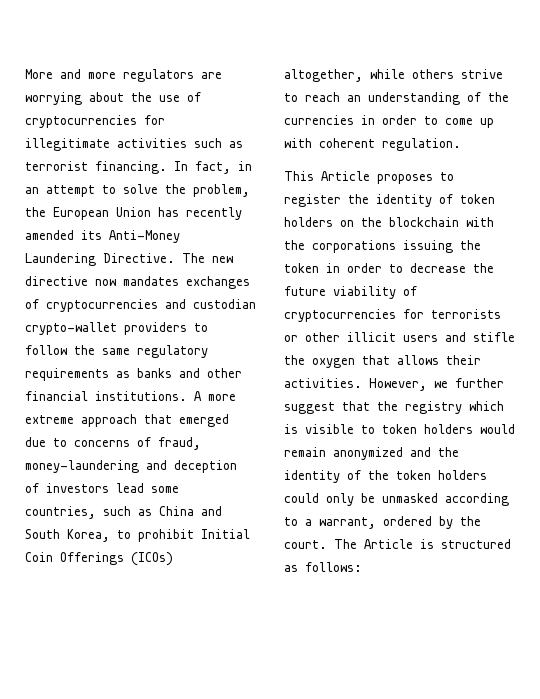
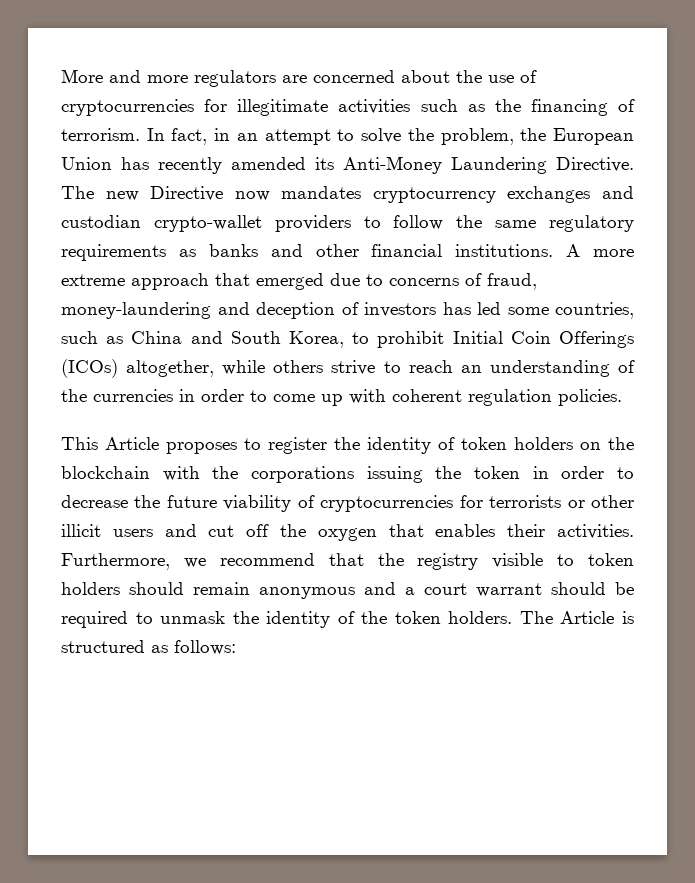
- More and more regulators are worrying about the use of cryptocurrencies for illegitimate activities such as terrorist financing.
+ More and more regulators are concerned about the use of cryptocurrencies for illegitimate activities such as the financing of terrorism.
- The new directive now mandates exchanges of cryptocurrencies and custodian crypto-wallet providers to follow the same regulatory requirements as banks and other financial institutions.
+ The new Directive now mandates cryptocurrency exchanges and custodian crypto-wallet providers to follow the same regulatory requirements as banks and other financial institutions.
- A more extreme approach that emerged due to concerns of fraud, money-laundering and deception of investors lead some countries, such as China and South Korea, to prohibit Initial Coin Offerings (ICOs) altogether, while others strive to reach an understanding of the currencies in order to come up with coherent regulation.
+ A more extreme approach that emerged due to concerns of fraud, money-laundering and deception of investors has led some countries, such as China and South Korea, to prohibit Initial Coin Offerings (ICOs) altogether, while others strive to reach an understanding of the currencies in order to come up with coherent regulation policies.
- This Article proposes to register the identity of token holders on the blockchain with the corporations issuing the token in order to decrease the future viability of cryptocurrencies for terrorists or other illicit users and stifle the oxygen that allows their activities.
+ This Article proposes to register the identity of token holders on the blockchain with the corporations issuing the token in order to decrease the future viability of cryptocurrencies for terrorists or other illicit users and cut off the oxygen that enables their activities.
- However, we further suggest that the registry which is visible to token holders would remain anonymized and the identity of the token holders could only be unmasked according to a warrant, ordered by the court.
+ Furthermore, we recommend that the registry visible to token holders should remain anonymous and a court warrant should be required to unmask the identity of the token holders.

